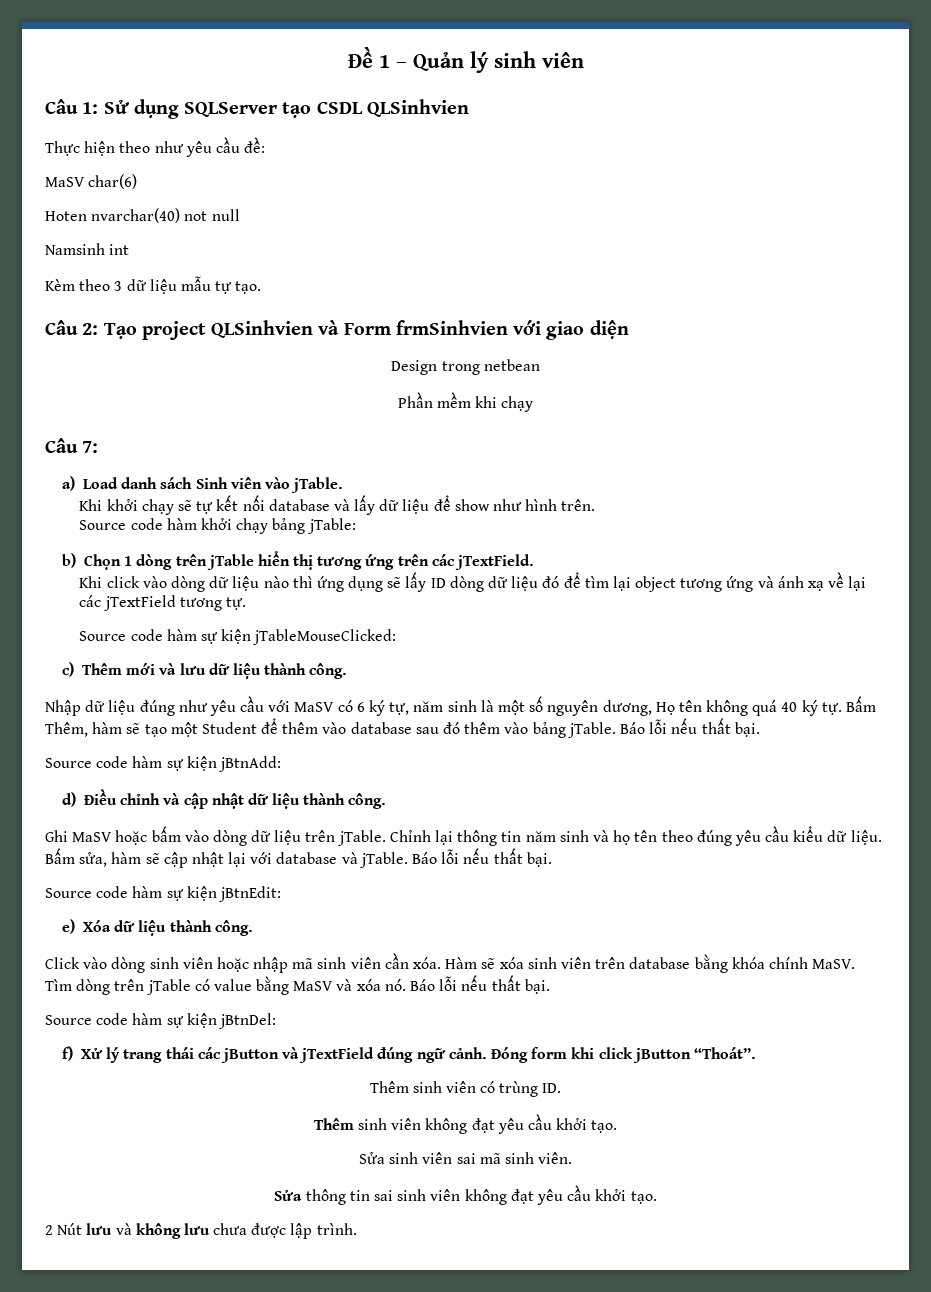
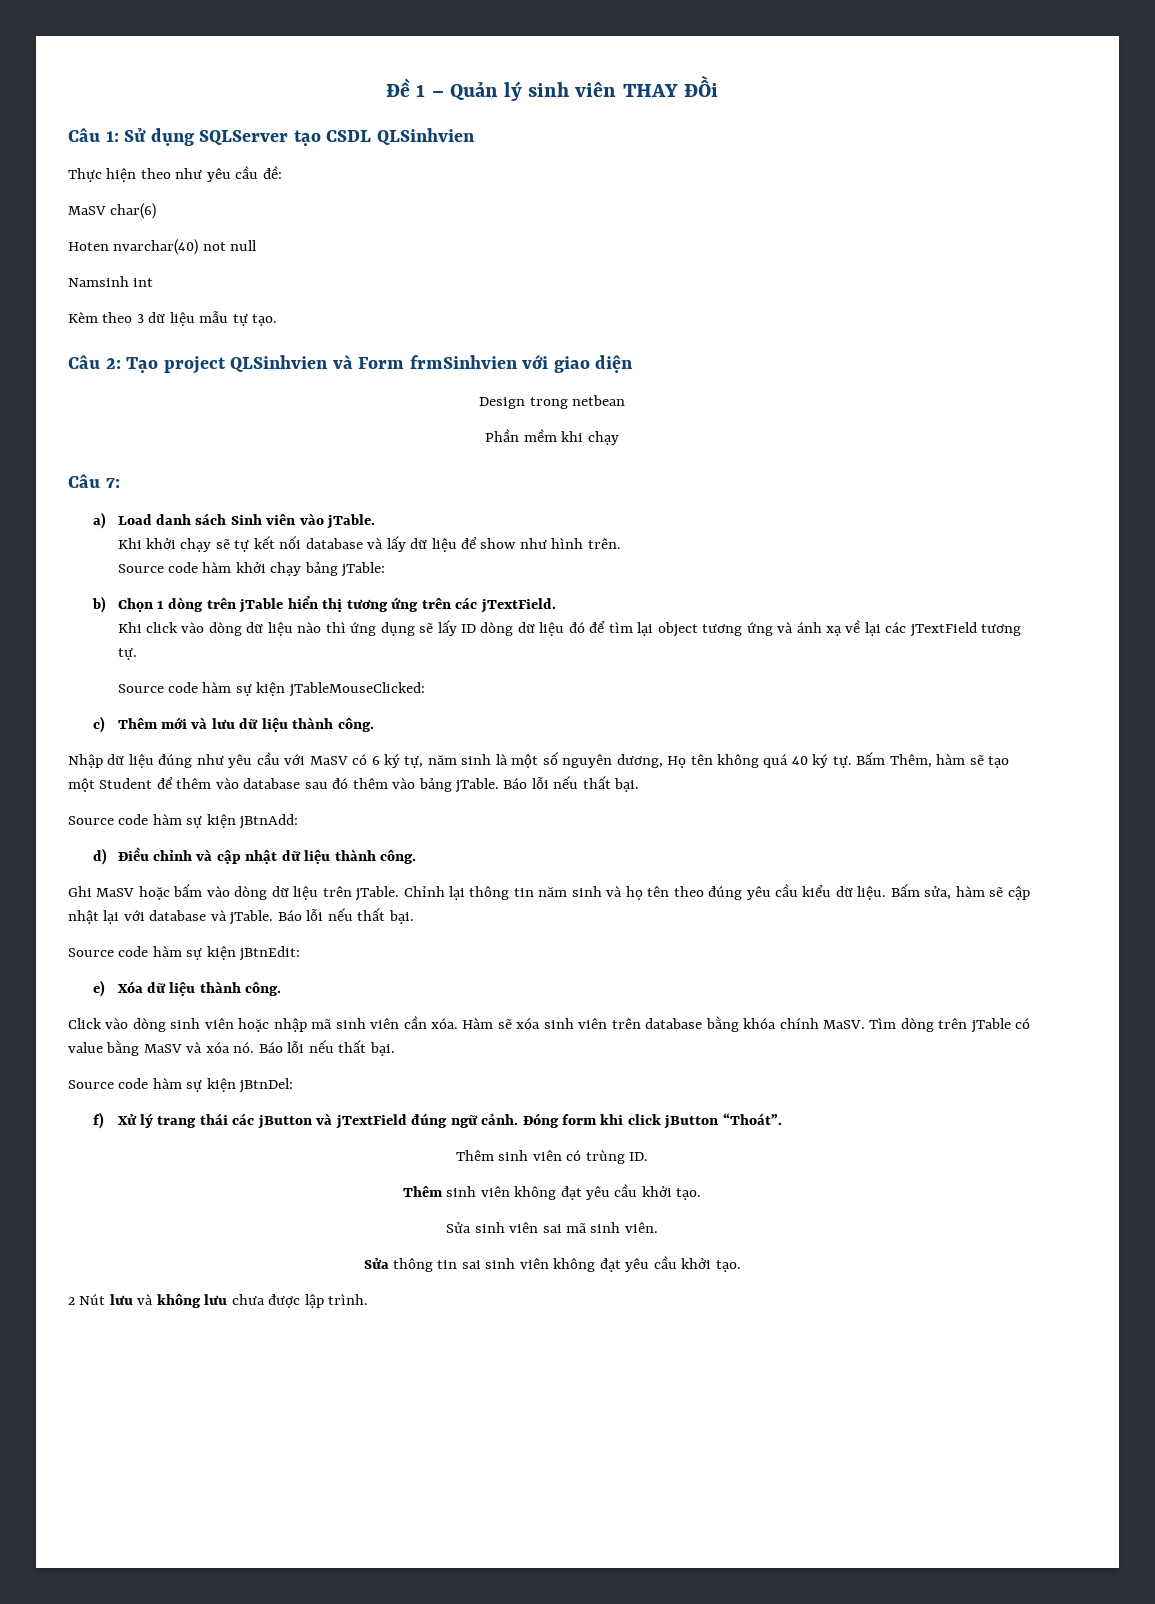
- Đề 1 – Quản lý sinh viên
+ Đề 1 – Quản lý sinh viên THAY ĐỒi

